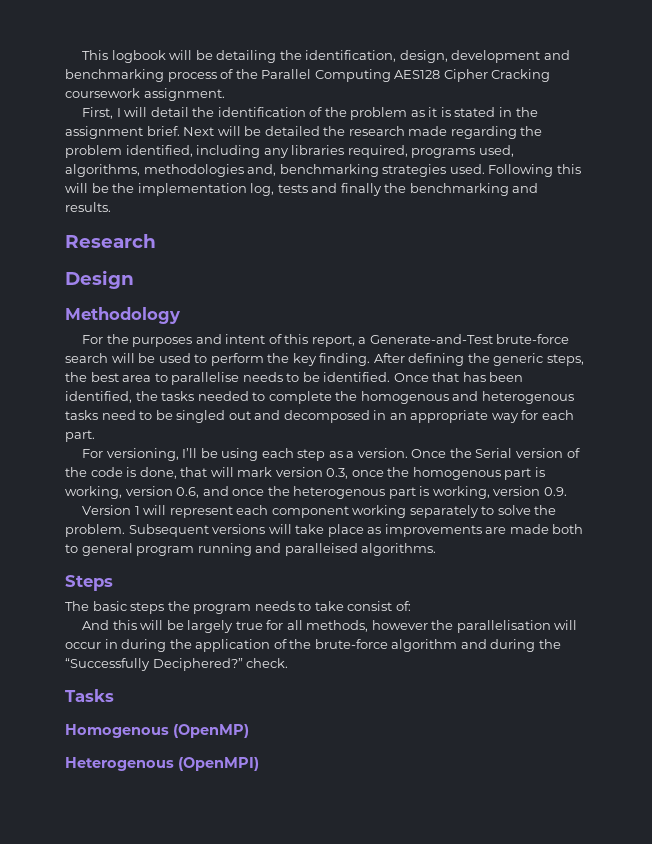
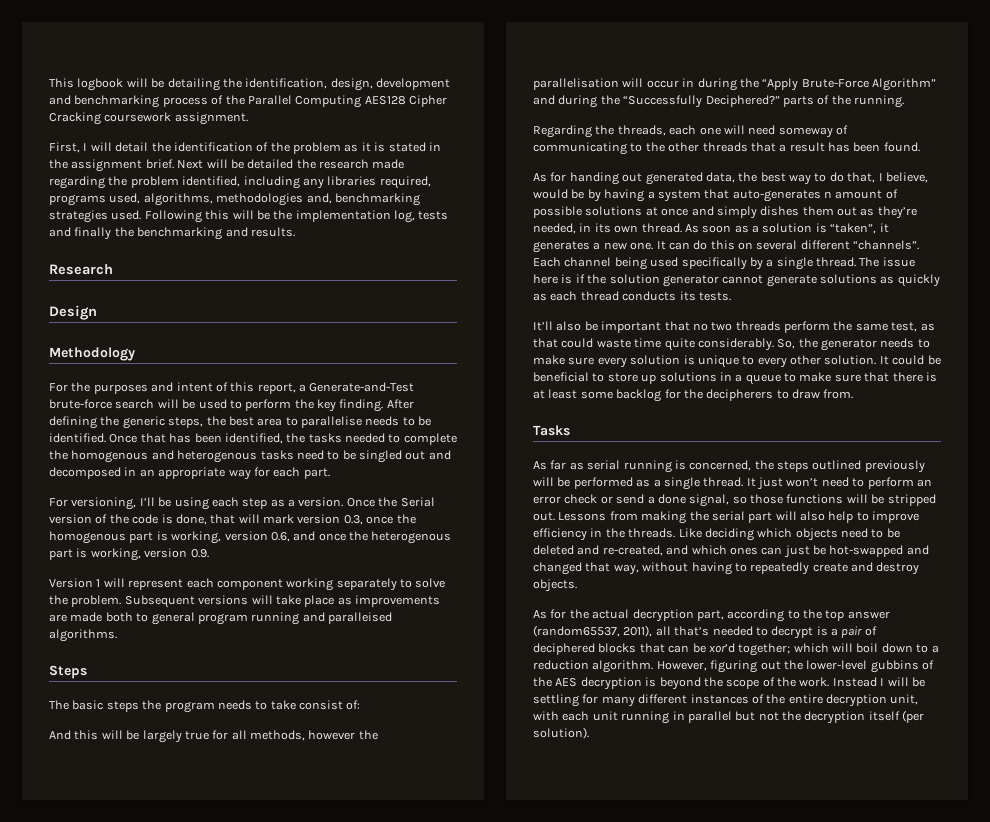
- And this will be largely true for all methods, however the parallelisation will occur in during the application of the brute-force algorithm and during the “Successfully Deciphered?” check.
+ And this will be largely true for all methods, however the parallelisation will occur in during the “Apply Brute-Force Algorithm” and during the “Successfully Deciphered?” parts of the running.
+ Regarding the threads, each one will need someway of communicating to the other threads that a result has been found.
+ As for handing out generated data, the best way to do that, I believe, would be by having a system that auto-generates n amount of possible solutions at once and simply dishes them out as they’re needed, in its own thread. As soon as a solution is “taken”, it generates a new one. It can do this on several different “channels”. Each channel being used specifically by a single thread. The issue here is if the solution generator cannot generate solutions as quickly as each thread conducts its tests.
+ It’ll also be important that no two threads perform the same test, as that could waste time quite considerably. So, the generator needs to make sure every solution is unique to every other solution. It could be beneficial to store up solutions in a queue to make sure that there is at least some backlog for the decipherers to draw from.
  Tasks
- Homogenous (OpenMP)
- Heterogenous (OpenMPI)
+ As far as serial running is concerned, the steps outlined previously will be performed as a single thread. It just won’t need to perform an error check or send a done signal, so those functions will be stripped out. Lessons from making the serial part will also help to improve efficiency in the threads. Like deciding which objects need to be deleted and re-created, and which ones can just be hot-swapped and changed that way, without having to repeatedly create and destroy objects.
+ As for the actual decryption part, according to the top answer (random65537, 2011), all that’s needed to decrypt is a pair of deciphered blocks that can be xor’d together; which will boil down to a reduction algorithm. However, figuring out the lower-level gubbins of the AES decryption is beyond the scope of the work. Instead I will be settling for many different instances of the entire decryption unit, with each unit running in parallel but not the decryption itself (per solution).

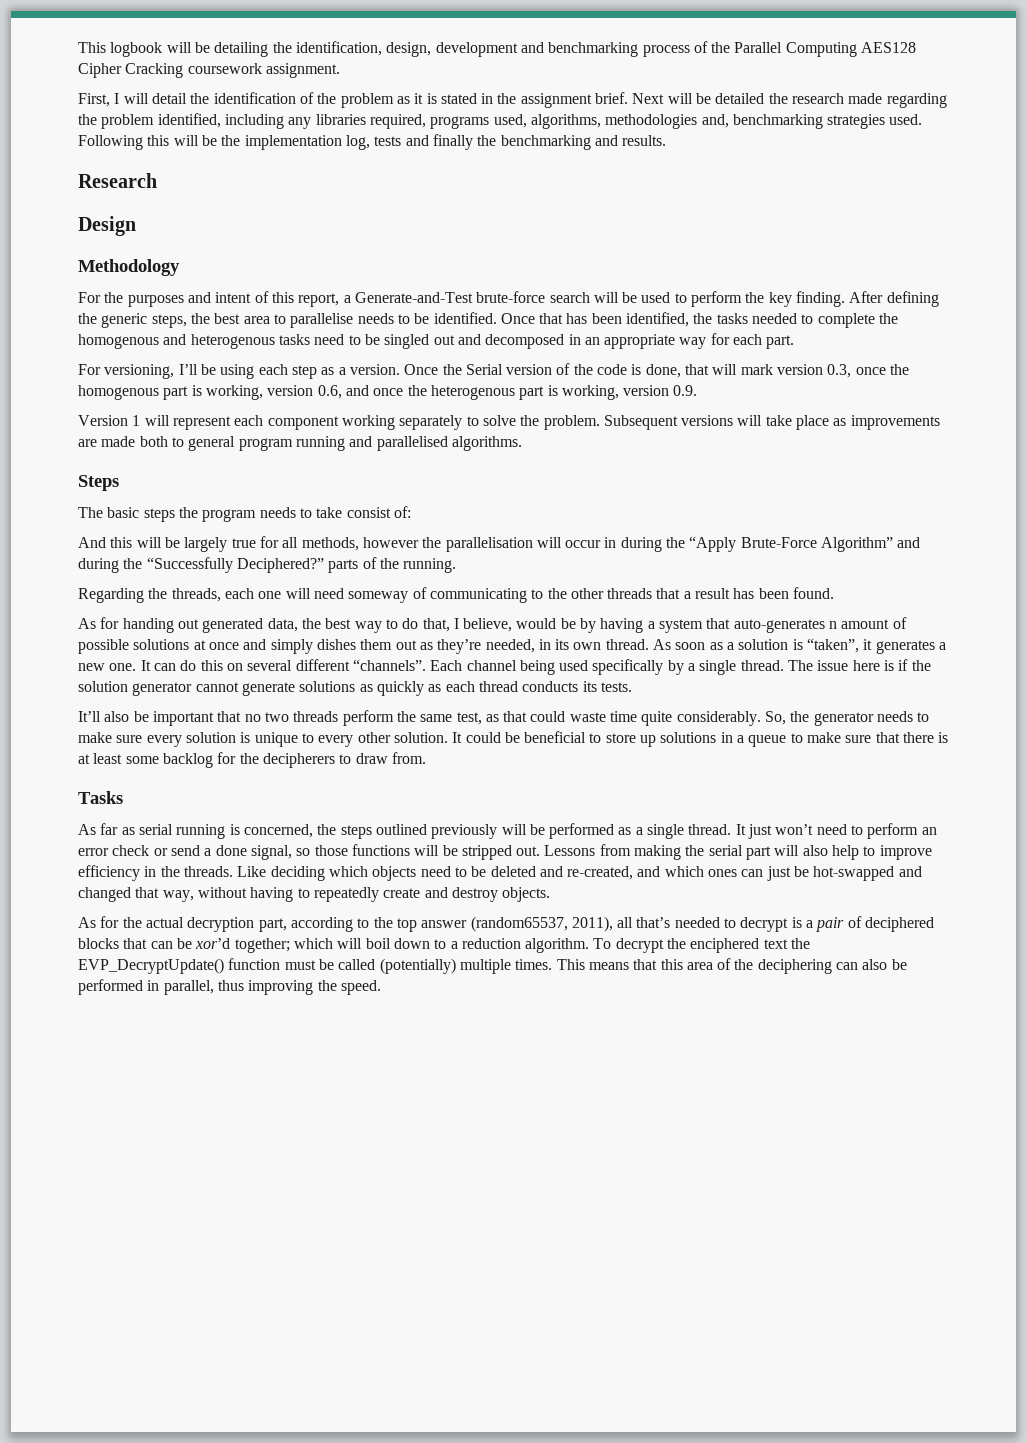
- Subsequent versions will take place as improvements are made both to general program running and paralleised algorithms.
+ Subsequent versions will take place as improvements are made both to general program running and parallelised algorithms.
- However, figuring out the lower-level gubbins of the AES decryption is beyond the scope of the work. Instead I will be settling for many different instances of the entire decryption unit, with each unit running in parallel but not the decryption itself (per solution).
+ To decrypt the enciphered text the EVP_DecryptUpdate() function must be called (potentially) multiple times. This means that this area of the deciphering can also be performed in parallel, thus improving the speed.

